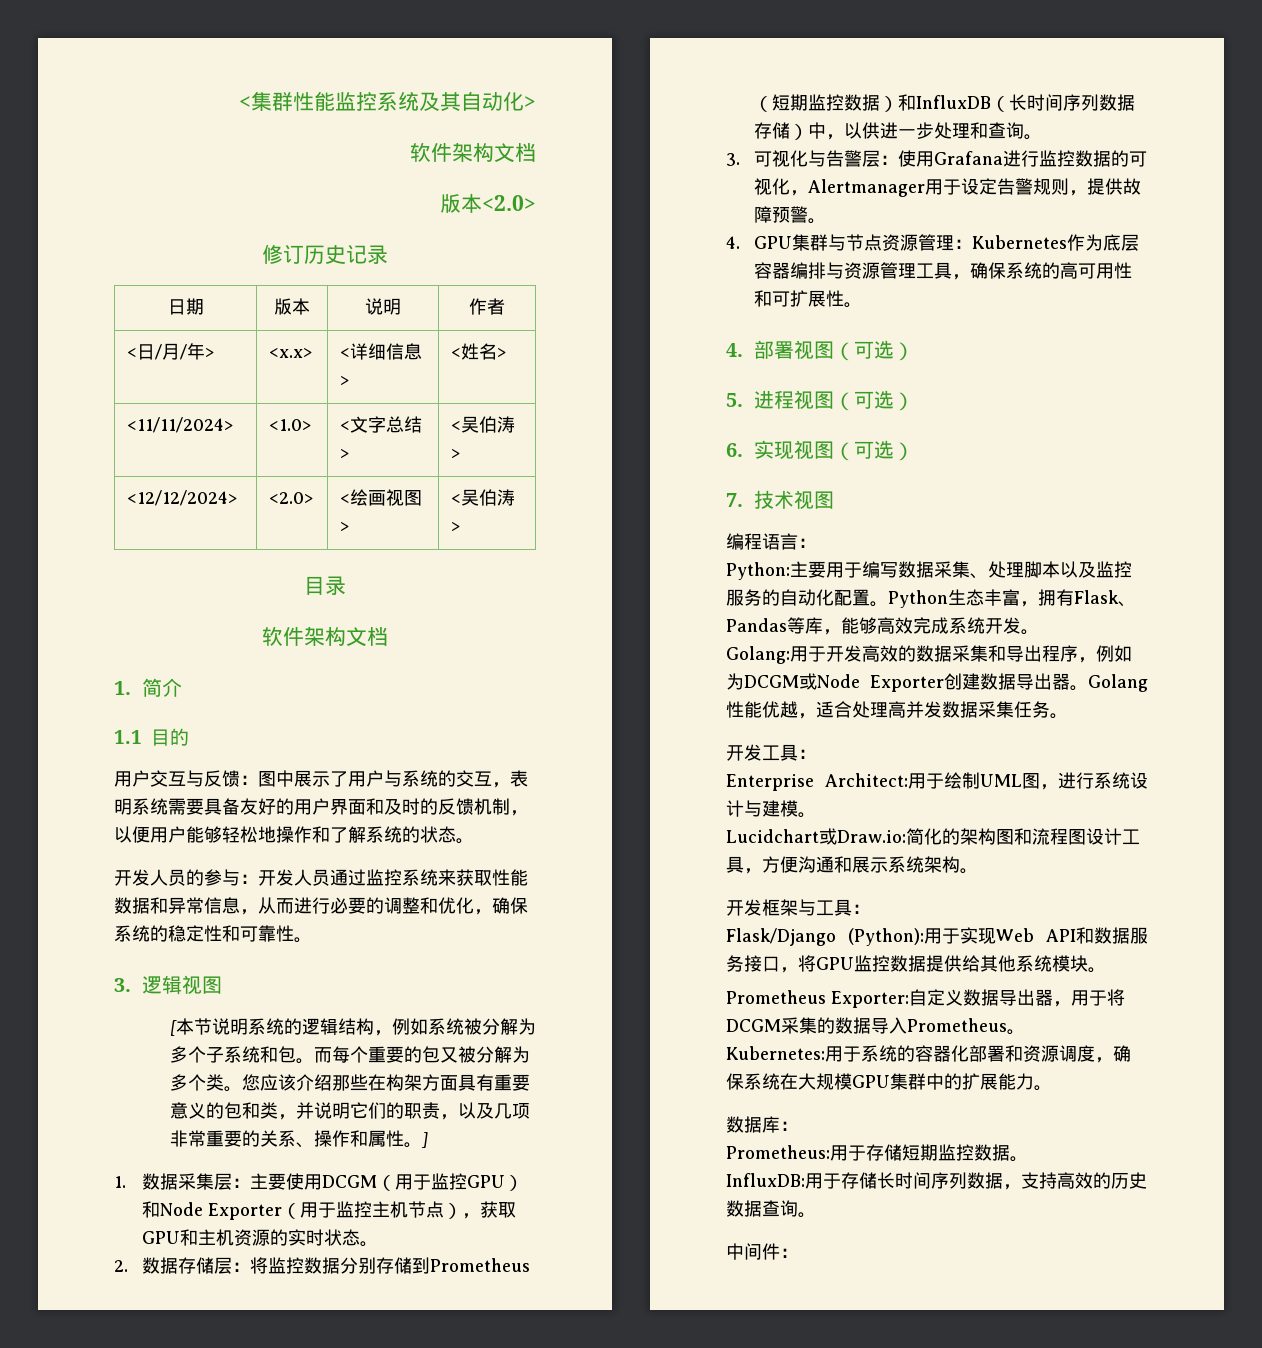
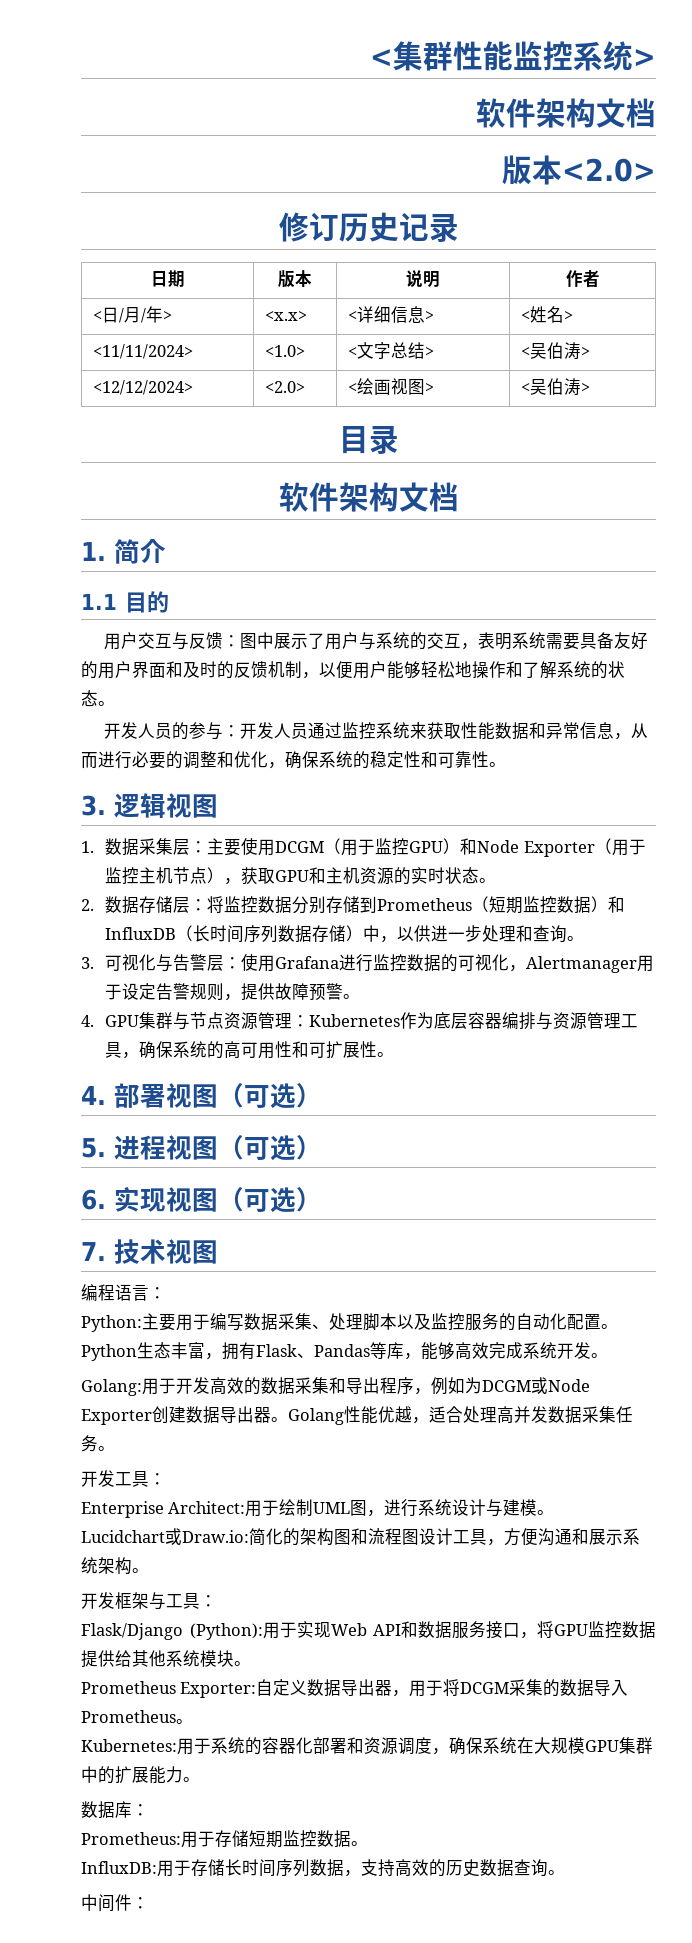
- <集群性能监控系统及其自动化>
+ <集群性能监控系统>
- [本节说明系统的逻辑结构，例如系统被分解为多个子系统和包。而每个重要的包又被分解为多个类。您应该介绍那些在构架方面具有重要意义的包和类，并说明它们的职责，以及几项非常重要的关系、操作和属性。]

